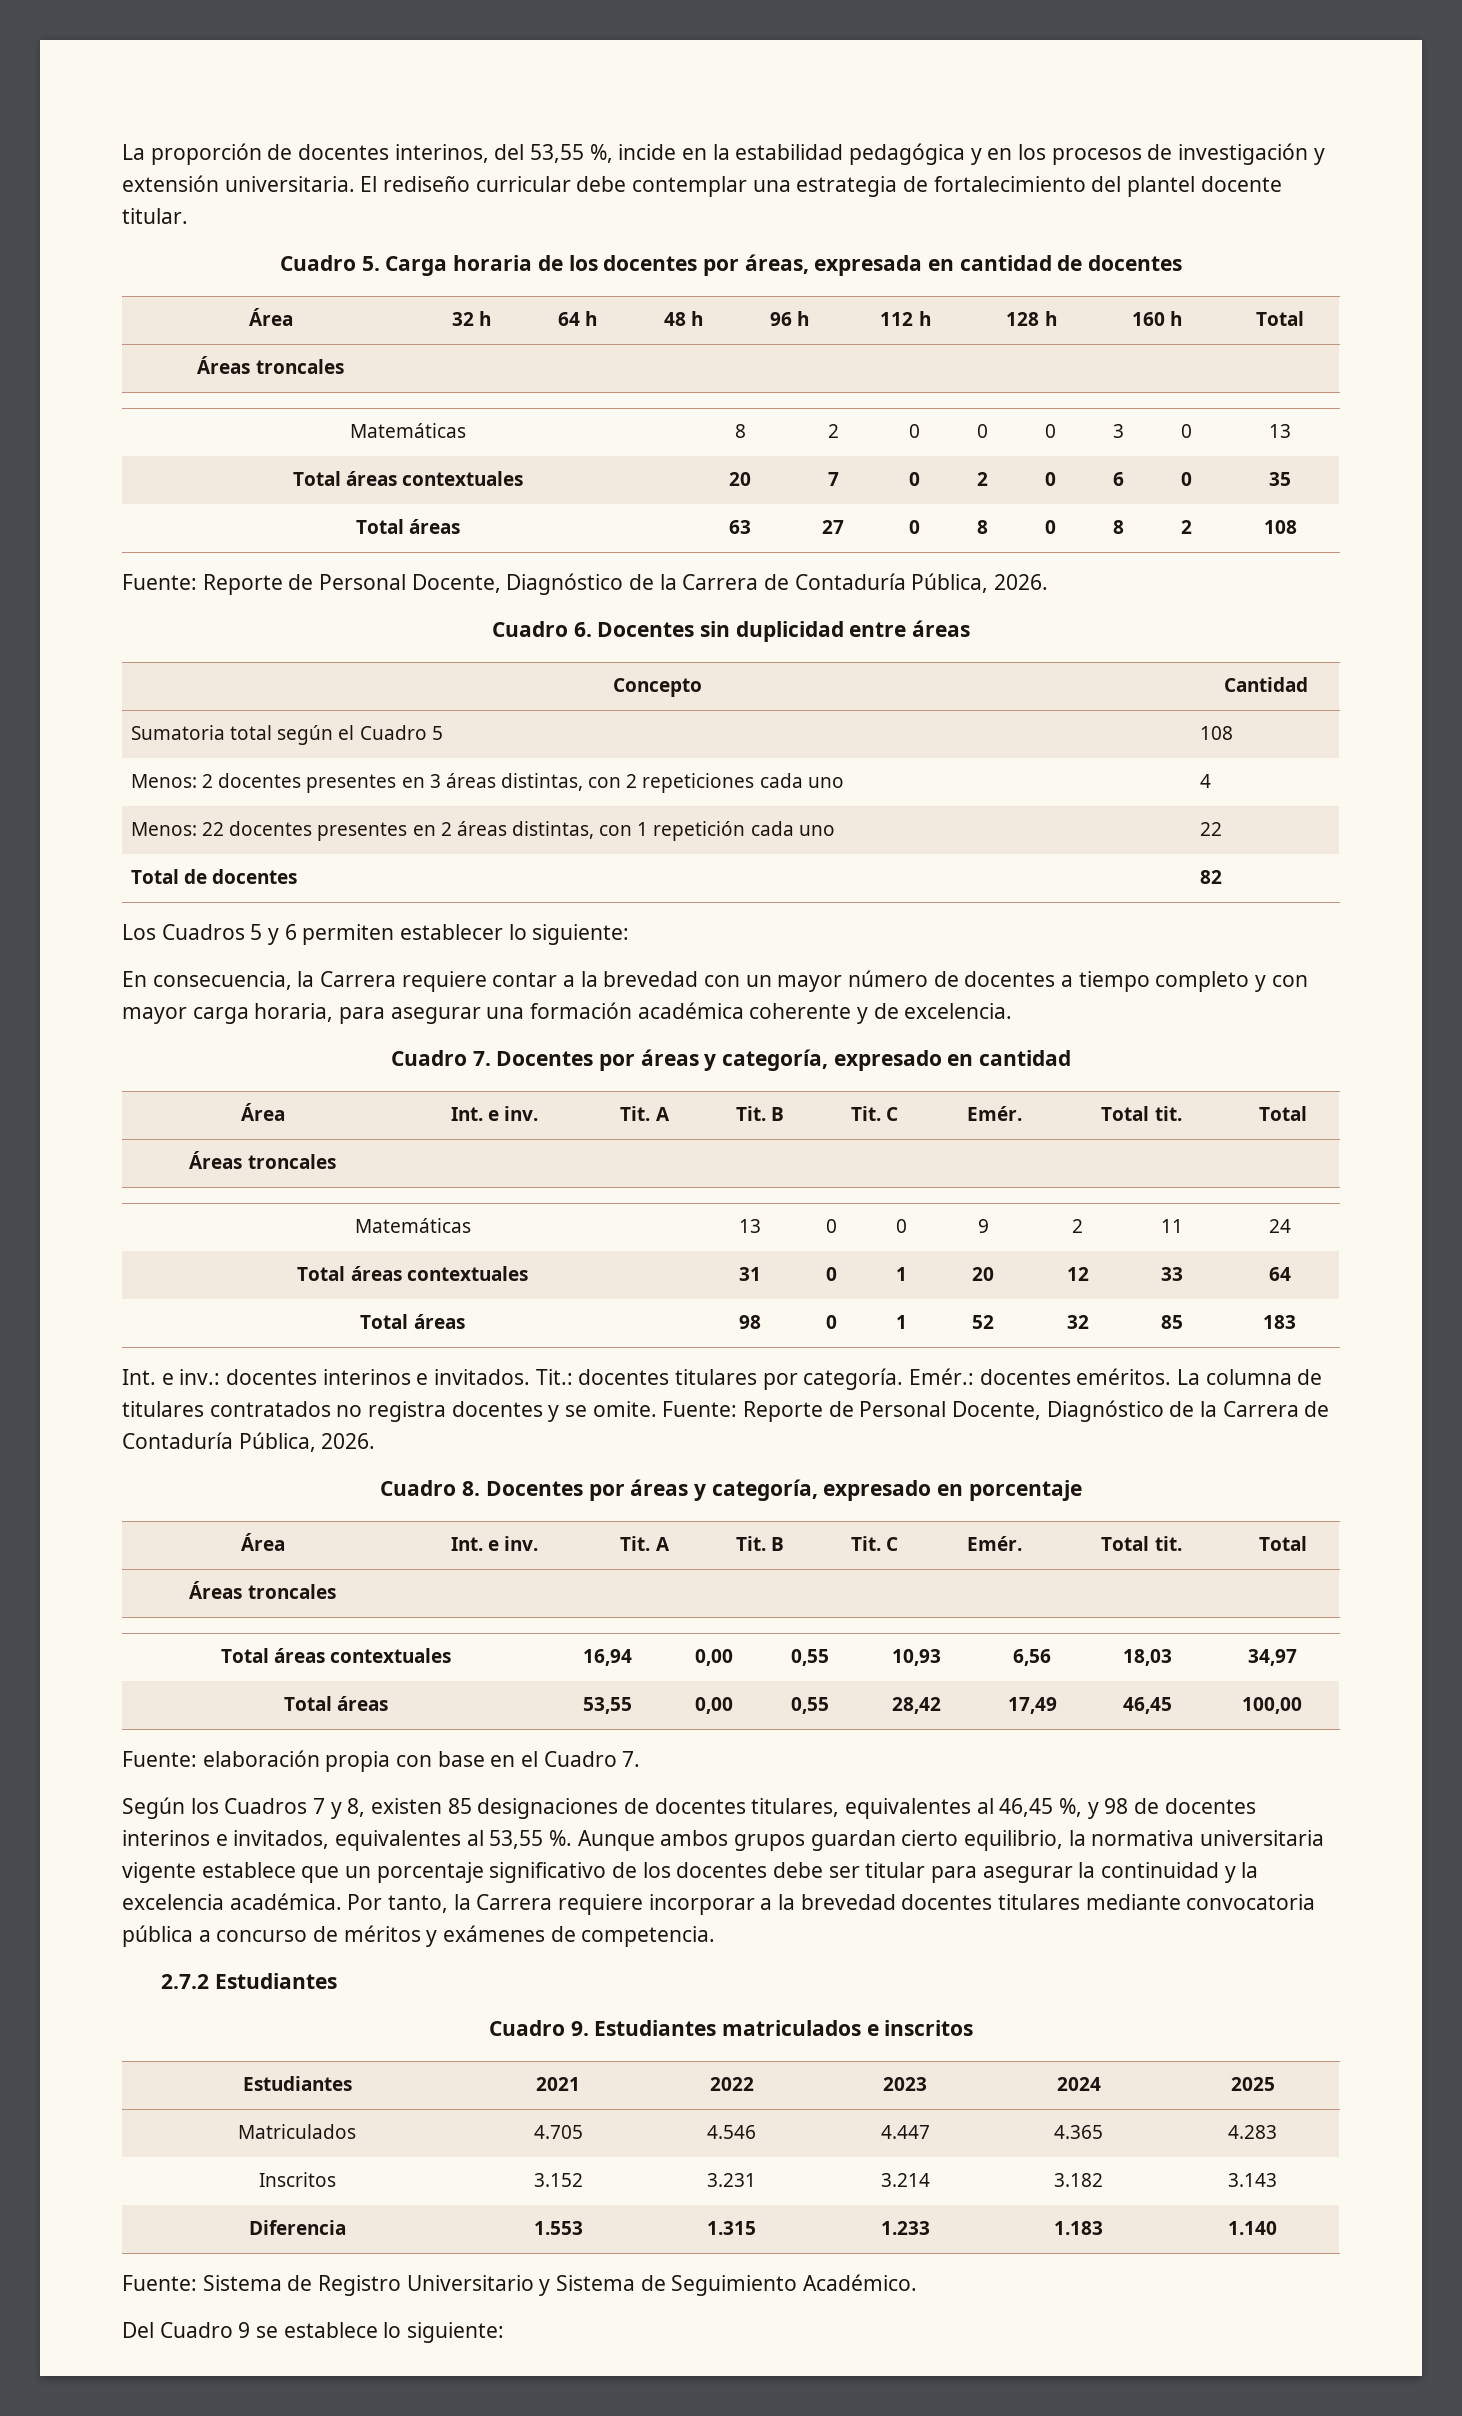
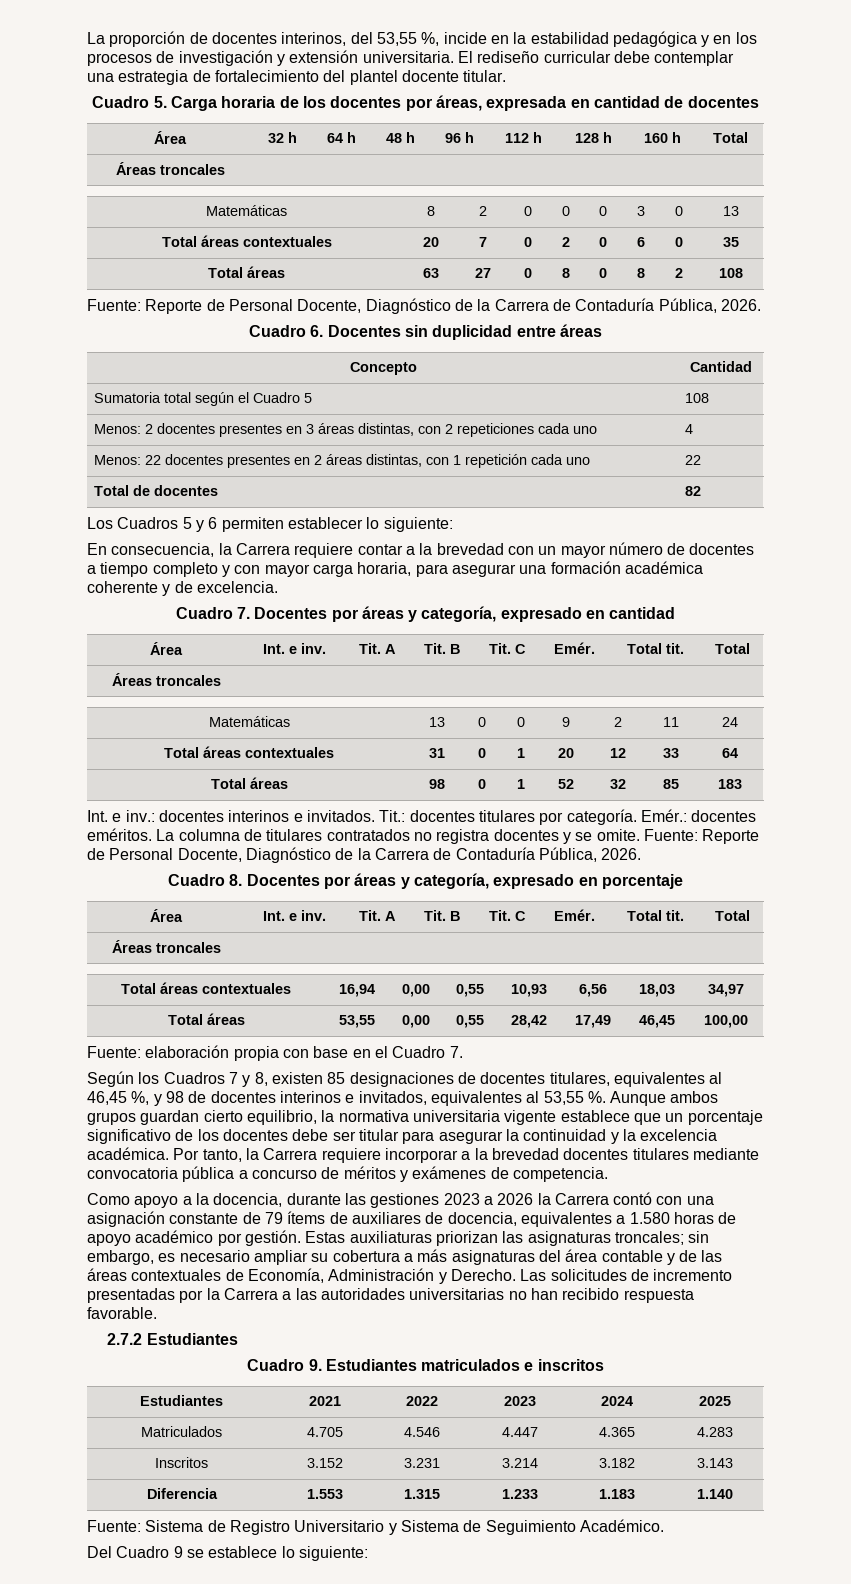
+ Como apoyo a la docencia, durante las gestiones 2023 a 2026 la Carrera contó con una asignación constante de 79 ítems de auxiliares de docencia, equivalentes a 1.580 horas de apoyo académico por gestión. Estas auxiliaturas priorizan las asignaturas troncales; sin embargo, es necesario ampliar su cobertura a más asignaturas del área contable y de las áreas contextuales de Economía, Administración y Derecho. Las solicitudes de incremento presentadas por la Carrera a las autoridades universitarias no han recibido respuesta favorable.

